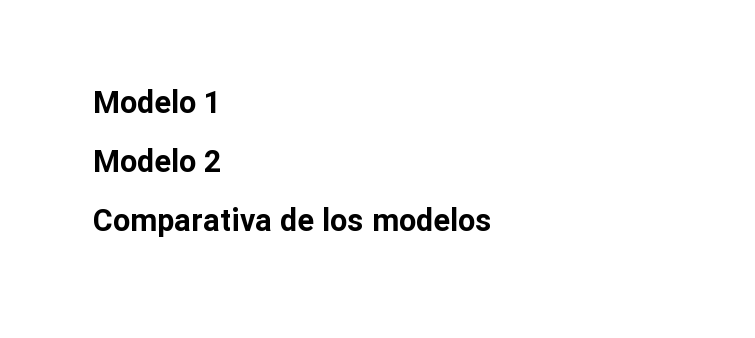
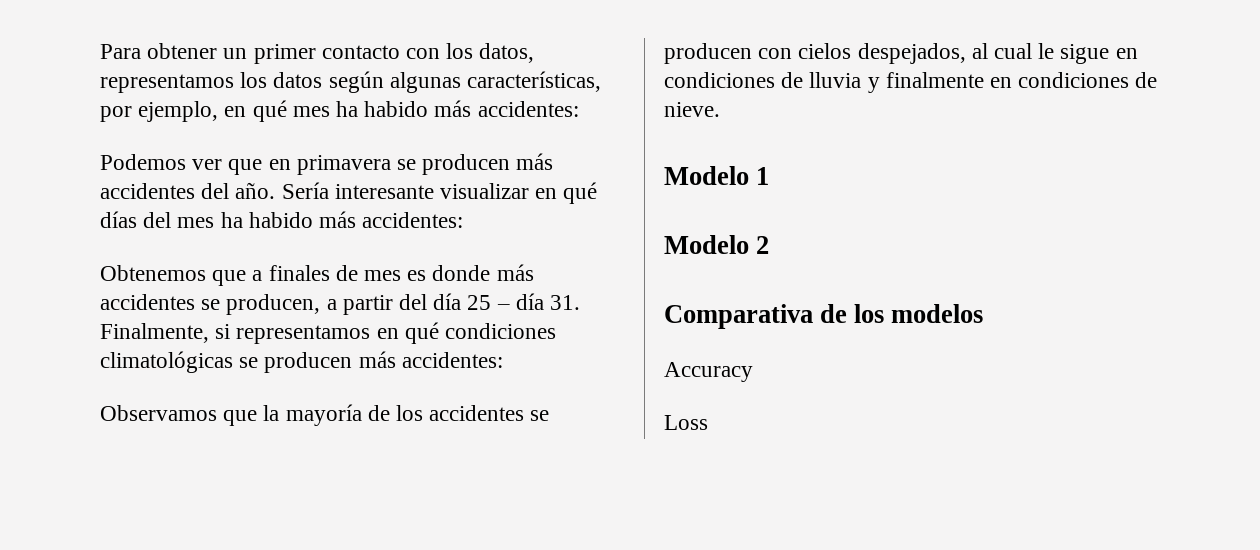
+ Para obtener un primer contacto con los datos, representamos los datos según algunas características, por ejemplo, en qué mes ha habido más accidentes:
+ Podemos ver que en primavera se producen más accidentes del año. Sería interesante visualizar en qué días del mes ha habido más accidentes:
+ Obtenemos que a finales de mes es donde más accidentes se producen, a partir del día 25 – día 31. Finalmente, si representamos en qué condiciones climatológicas se producen más accidentes:
+ Observamos que la mayoría de los accidentes se producen con cielos despejados, al cual le sigue en condiciones de lluvia y finalmente en condiciones de nieve.
+ Accuracy
+ Loss

